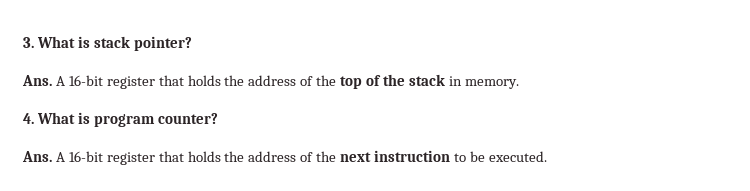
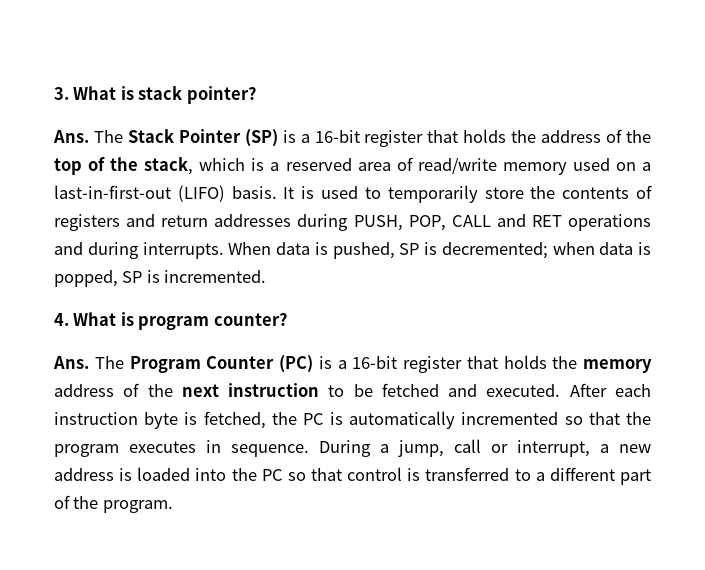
- Ans. A 16-bit register that holds the address of the top of the stack in memory.
+ Ans. The Stack Pointer (SP) is a 16-bit register that holds the address of the top of the stack, which is a reserved area of read/write memory used on a last-in-first-out (LIFO) basis. It is used to temporarily store the contents of registers and return addresses during PUSH, POP, CALL and RET operations and during interrupts. When data is pushed, SP is decremented; when data is popped, SP is incremented.
- Ans. A 16-bit register that holds the address of the next instruction to be executed.
+ Ans. The Program Counter (PC) is a 16-bit register that holds the memory address of the next instruction to be fetched and executed. After each instruction byte is fetched, the PC is automatically incremented so that the program executes in sequence. During a jump, call or interrupt, a new address is loaded into the PC so that control is transferred to a different part of the program.

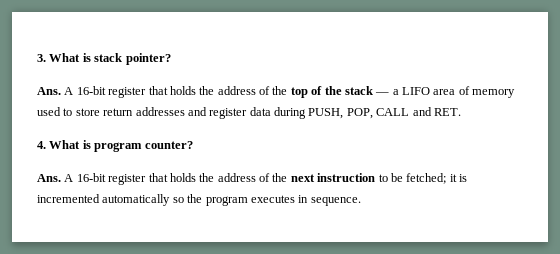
- Ans. The Stack Pointer (SP) is a 16-bit register that holds the address of the top of the stack, which is a reserved area of read/write memory used on a last-in-first-out (LIFO) basis. It is used to temporarily store the contents of registers and return addresses during PUSH, POP, CALL and RET operations and during interrupts. When data is pushed, SP is decremented; when data is popped, SP is incremented.
+ Ans. A 16-bit register that holds the address of the top of the stack — a LIFO area of memory used to store return addresses and register data during PUSH, POP, CALL and RET.
- Ans. The Program Counter (PC) is a 16-bit register that holds the memory address of the next instruction to be fetched and executed. After each instruction byte is fetched, the PC is automatically incremented so that the program executes in sequence. During a jump, call or interrupt, a new address is loaded into the PC so that control is transferred to a different part of the program.
+ Ans. A 16-bit register that holds the address of the next instruction to be fetched; it is incremented automatically so the program executes in sequence.

